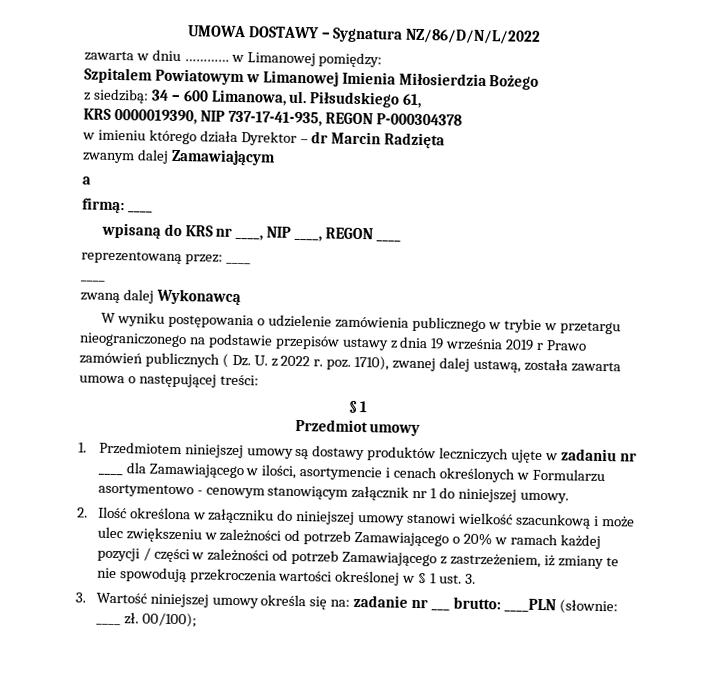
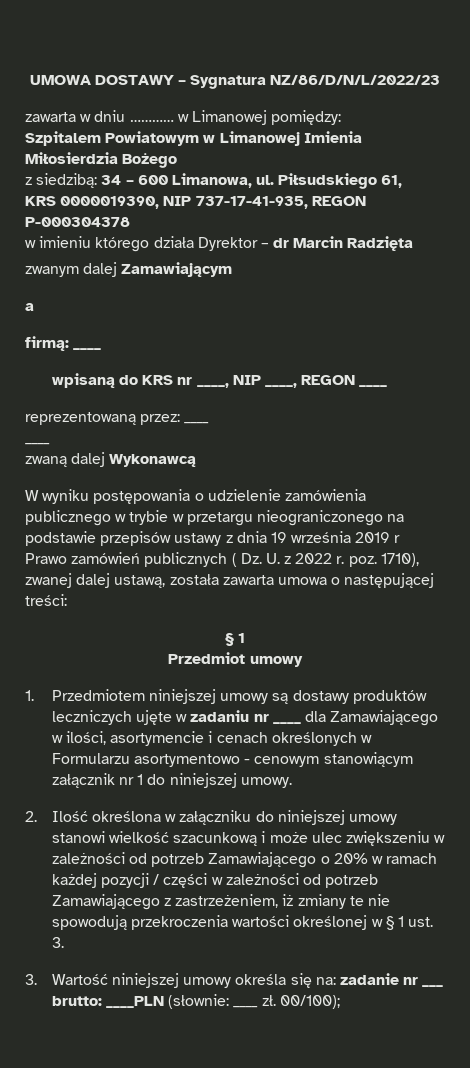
- UMOWA DOSTAWY – Sygnatura NZ/86/D/N/L/2022
+ UMOWA DOSTAWY – Sygnatura NZ/86/D/N/L/2022/23

